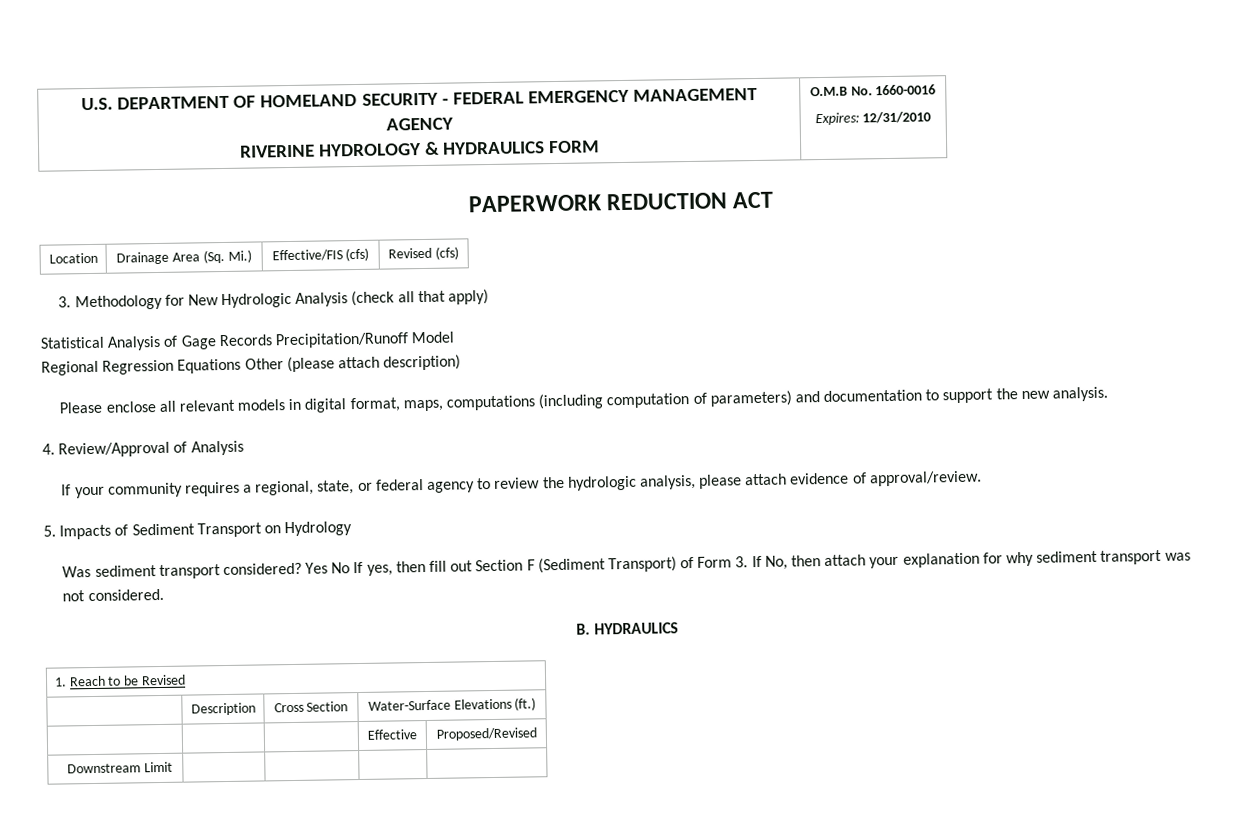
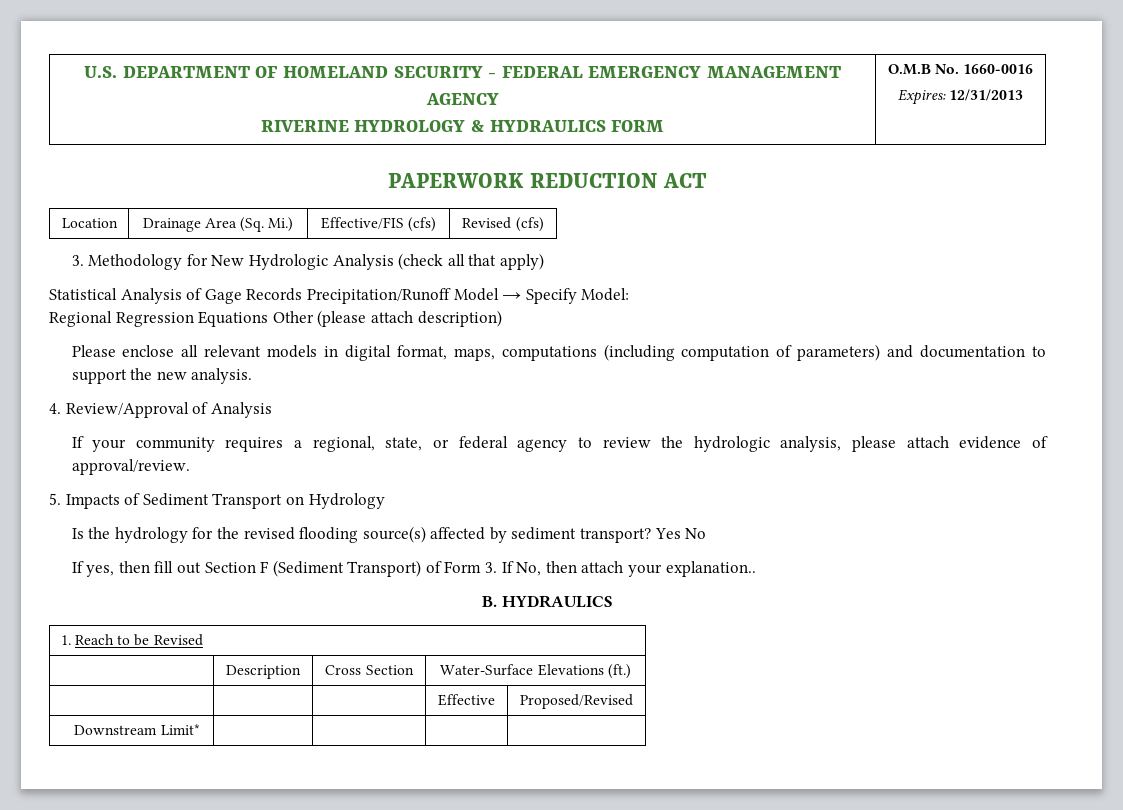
  U.S. DEPARTMENT OF HOMELAND SECURITY - FEDERAL EMERGENCY MANAGEMENT AGENCY
  RIVERINE HYDROLOGY & HYDRAULICS FORM | O.M.B No. 1660-0016
- Expires: 12/31/2010
+ Expires: 12/31/2013
- Statistical Analysis of Gage Records Precipitation/Runoff Model
+ Statistical Analysis of Gage Records Precipitation/Runoff Model → Specify Model:
- Was sediment transport considered?
+ Is the hydrology for the revised flooding source(s) affected by sediment transport?
- Yes No If yes, then fill out Section F (Sediment Transport) of Form 3. If No, then attach your explanation for why sediment transport was not considered.
+ Yes No
+ If yes, then fill out Section F (Sediment Transport) of Form 3. If No, then attach your explanation..
- Downstream Limit | | | |
+ Downstream Limit* | | | |

